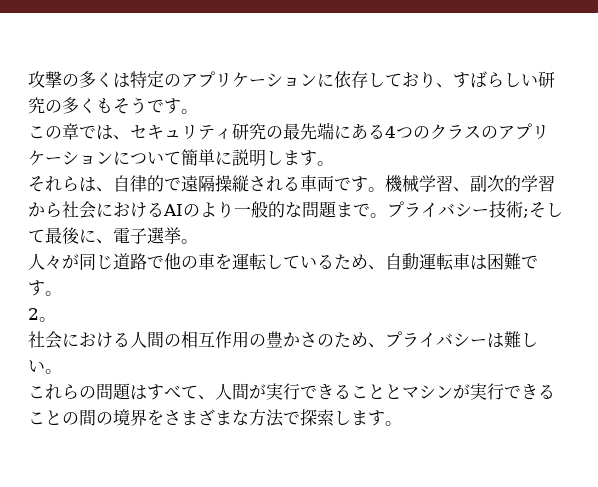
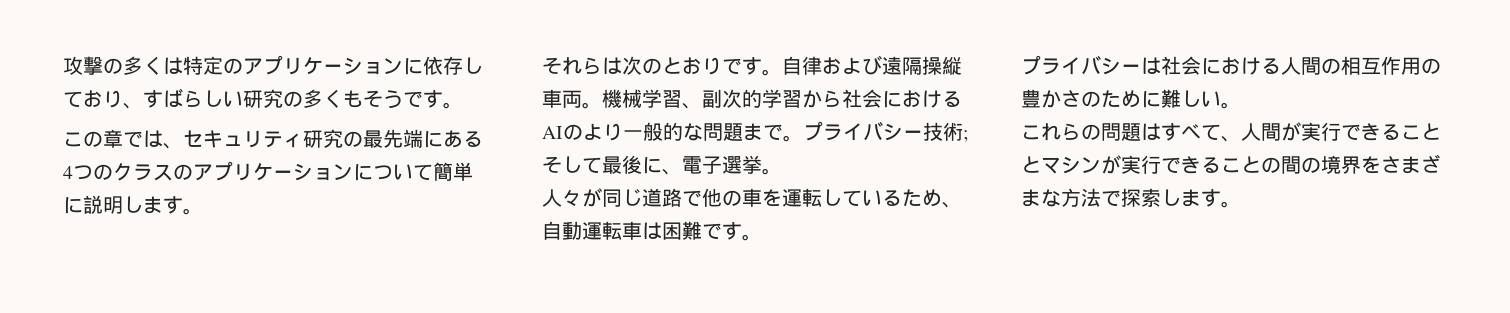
- それらは、自律的で遠隔操縦される車両です。
+ それらは次のとおりです。自律および遠隔操縦車両。
- 2。
- 社会における人間の相互作用の豊かさのため、プライバシーは難しい。
+ プライバシーは社会における人間の相互作用の豊かさのために難しい。

